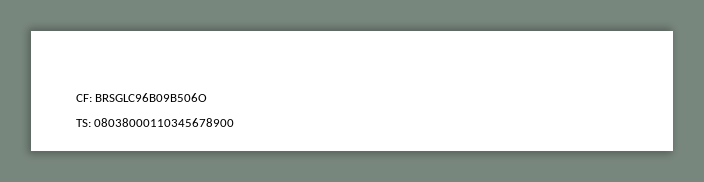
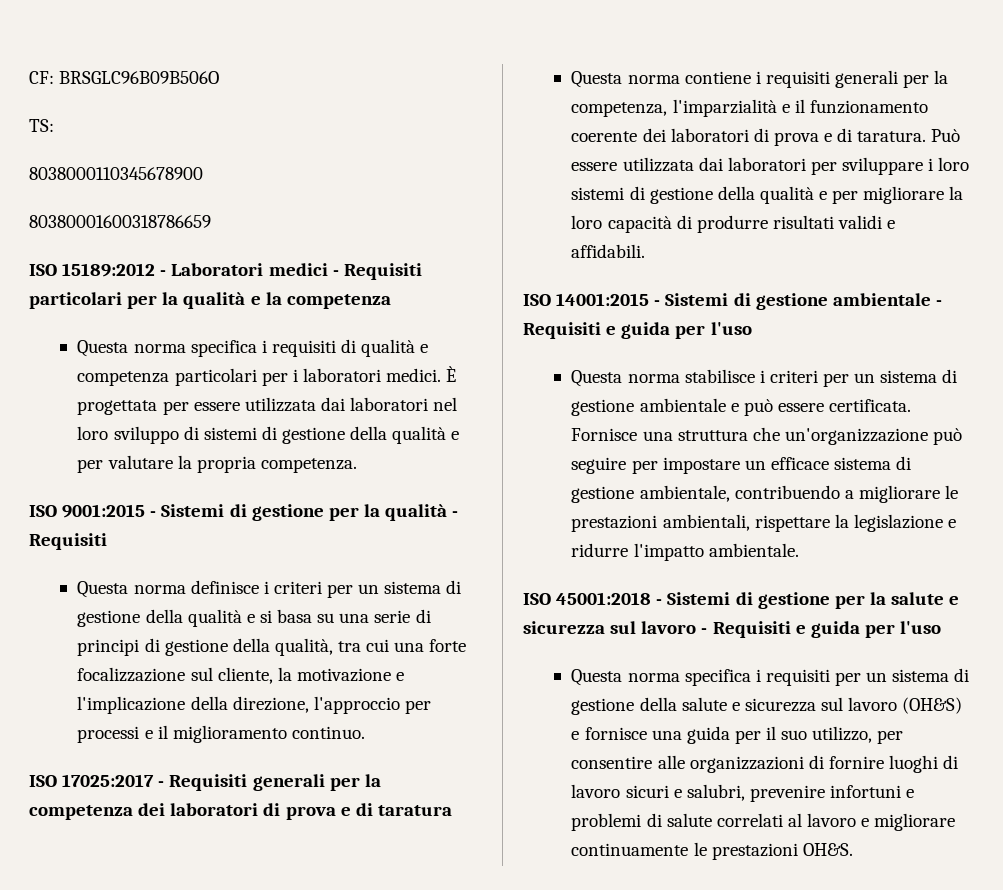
- TS: 08038000110345678900
+ TS:
+ 8038000110345678900
+ 80380001600318786659
+ ISO 15189:2012 - Laboratori medici - Requisiti particolari per la qualità e la competenza
+ Questa norma specifica i requisiti di qualità e competenza particolari per i laboratori medici. È progettata per essere utilizzata dai laboratori nel loro sviluppo di sistemi di gestione della qualità e per valutare la propria competenza.
+ ISO 9001:2015 - Sistemi di gestione per la qualità - Requisiti
+ Questa norma definisce i criteri per un sistema di gestione della qualità e si basa su una serie di principi di gestione della qualità, tra cui una forte focalizzazione sul cliente, la motivazione e l'implicazione della direzione, l'approccio per processi e il miglioramento continuo.
+ ISO 17025:2017 - Requisiti generali per la competenza dei laboratori di prova e di taratura
+ Questa norma contiene i requisiti generali per la competenza, l'imparzialità e il funzionamento coerente dei laboratori di prova e di taratura. Può essere utilizzata dai laboratori per sviluppare i loro sistemi di gestione della qualità e per migliorare la loro capacità di produrre risultati validi e affidabili.
+ ISO 14001:2015 - Sistemi di gestione ambientale - Requisiti e guida per l'uso
+ Questa norma stabilisce i criteri per un sistema di gestione ambientale e può essere certificata. Fornisce una struttura che un'organizzazione può seguire per impostare un efficace sistema di gestione ambientale, contribuendo a migliorare le prestazioni ambientali, rispettare la legislazione e ridurre l'impatto ambientale.
+ ISO 45001:2018 - Sistemi di gestione per la salute e sicurezza sul lavoro - Requisiti e guida per l'uso
+ Questa norma specifica i requisiti per un sistema di gestione della salute e sicurezza sul lavoro (OH&S) e fornisce una guida per il suo utilizzo, per consentire alle organizzazioni di fornire luoghi di lavoro sicuri e salubri, prevenire infortuni e problemi di salute correlati al lavoro e migliorare continuamente le prestazioni OH&S.

